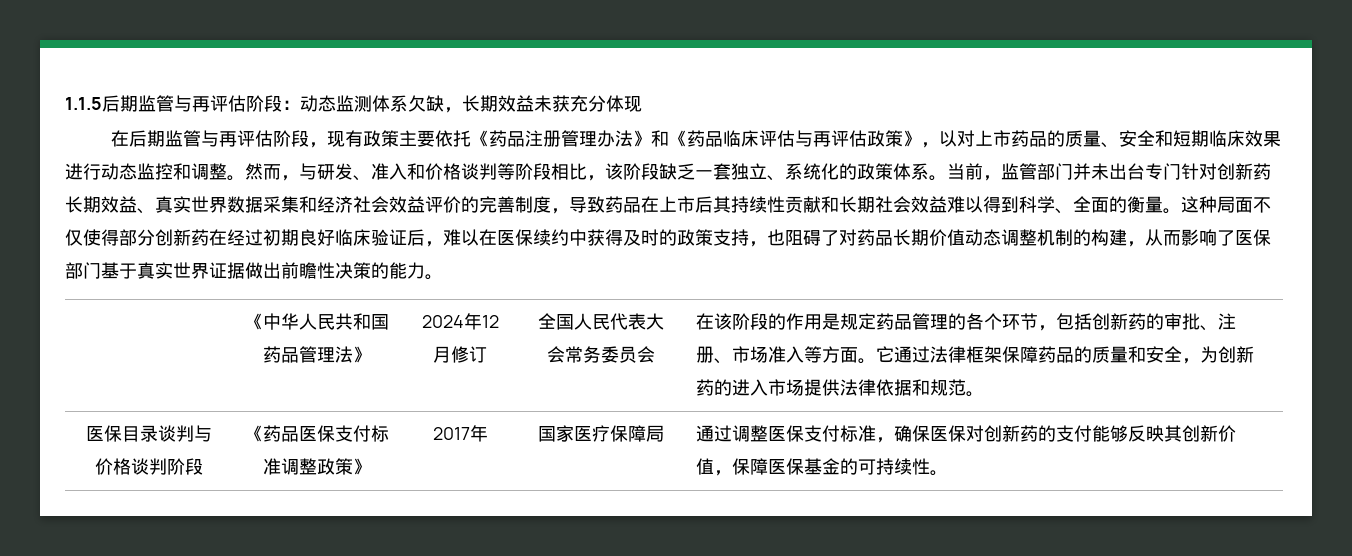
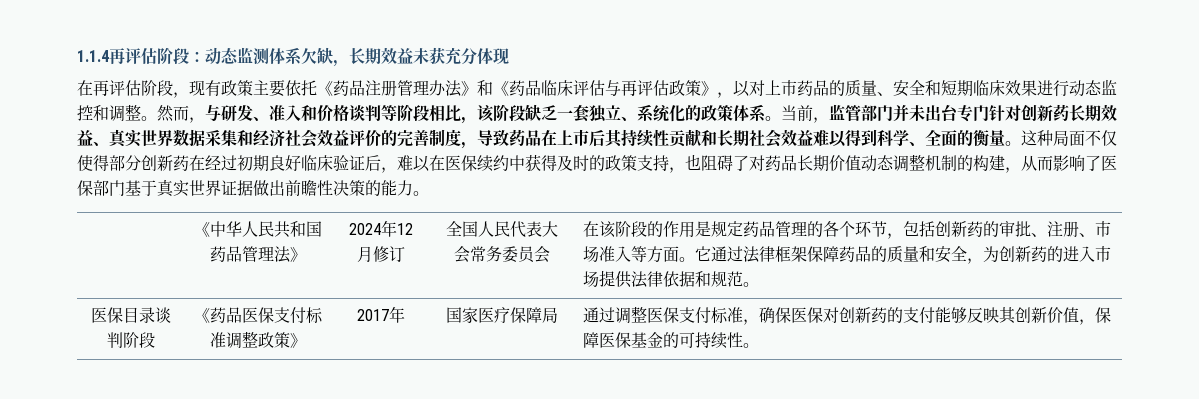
- 1.1.5后期监管与再评估阶段：动态监测体系欠缺，长期效益未获充分体现
+ 1.1.4再评估阶段：动态监测体系欠缺，长期效益未获充分体现
- 在后期监管与再评估阶段，现有政策主要依托《药品注册管理办法》和《药品临床评估与再评估政策》，以对上市药品的质量、安全和短期临床效果进行动态监控和调整。
+ 在再评估阶段，现有政策主要依托《药品注册管理办法》和《药品临床评估与再评估政策》，以对上市药品的质量、安全和短期临床效果进行动态监控和调整。
- 医保目录谈判与价格谈判阶段
+ 医保目录谈判阶段

